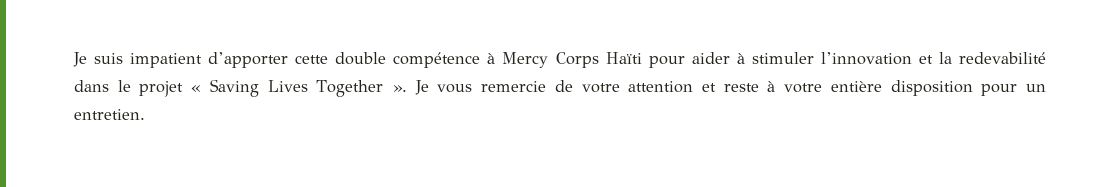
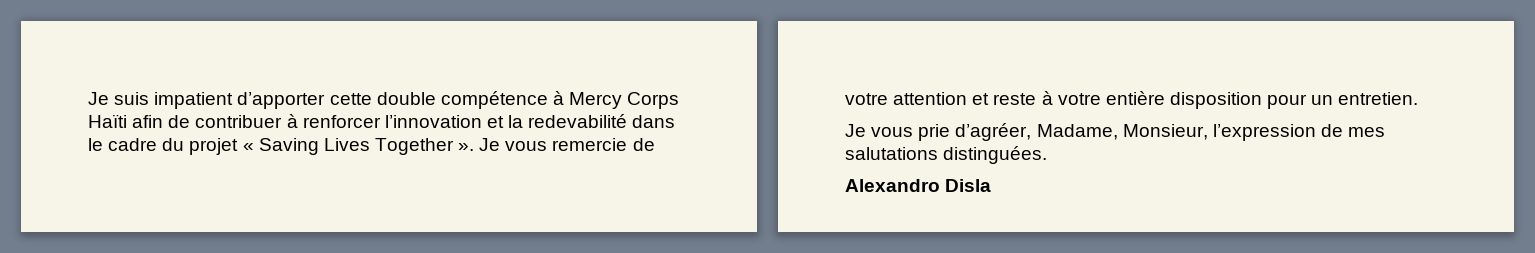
- Je suis impatient d’apporter cette double compétence à Mercy Corps Haïti pour aider à stimuler l’innovation et la redevabilité dans le projet « Saving Lives Together ».
+ Je suis impatient d’apporter cette double compétence à Mercy Corps Haïti afin de contribuer à renforcer l’innovation et la redevabilité dans le cadre du projet « Saving Lives Together ».
+ Je vous prie d’agréer, Madame, Monsieur, l’expression de mes salutations distinguées.
+ Alexandro Disla

